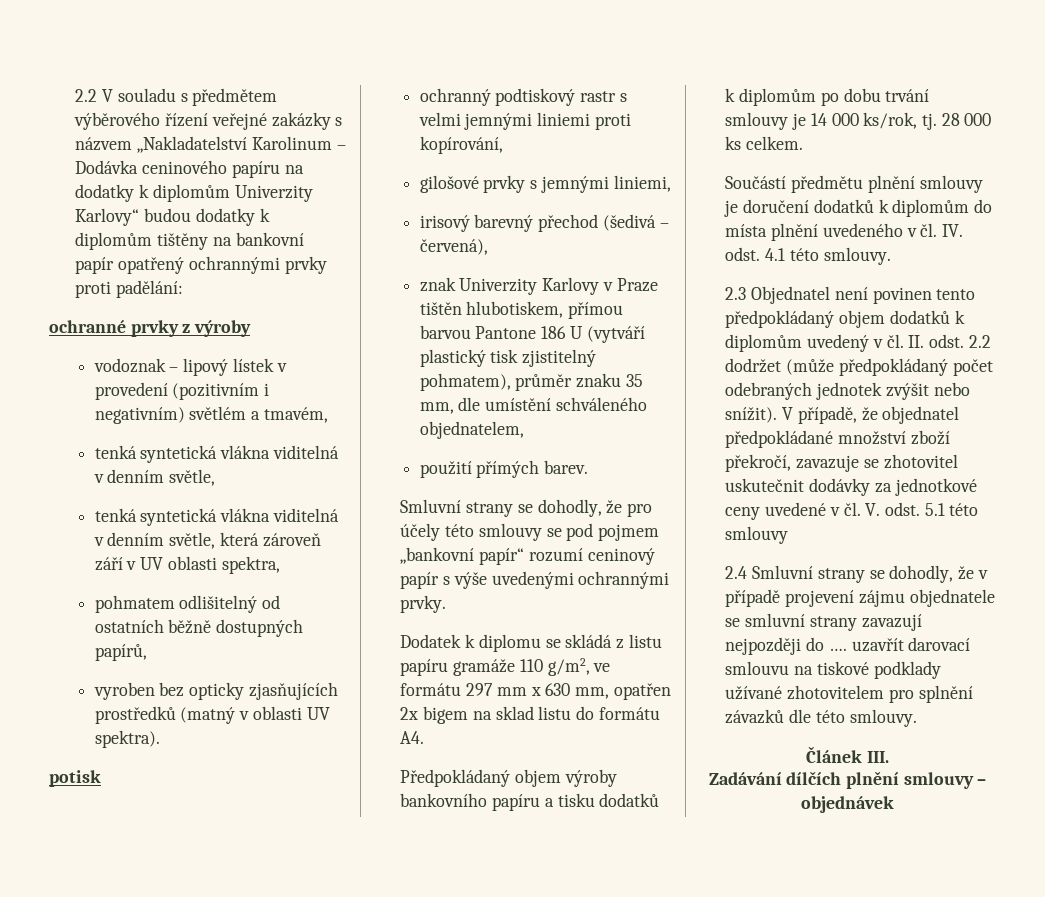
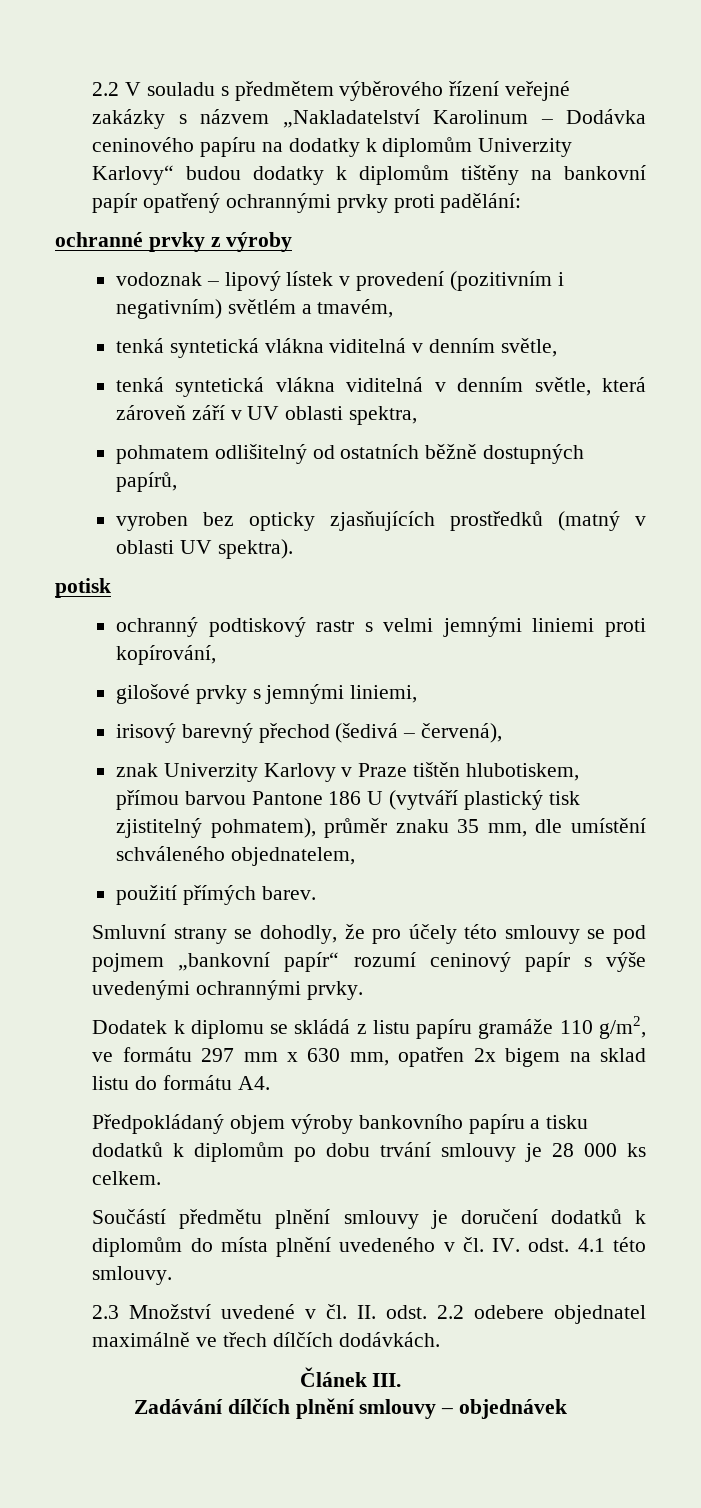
- Předpokládaný objem výroby bankovního papíru a tisku dodatků k diplomům po dobu trvání smlouvy je 14 000 ks/rok, tj. 28 000 ks celkem.
+ Předpokládaný objem výroby bankovního papíru a tisku dodatků k diplomům po dobu trvání smlouvy je 28 000 ks celkem.
- 2.3 Objednatel není povinen tento předpokládaný objem dodatků k diplomům uvedený v čl. II. odst. 2.2 dodržet (může předpokládaný počet odebraných jednotek zvýšit nebo snížit). V případě, že objednatel předpokládané množství zboží překročí, zavazuje se zhotovitel uskutečnit dodávky za jednotkové ceny uvedené v čl. V. odst. 5.1 této smlouvy
- 2.4 Smluvní strany se dohodly, že v případě projevení zájmu objednatele se smluvní strany zavazují nejpozději do …. uzavřít darovací smlouvu na tiskové podklady užívané zhotovitelem pro splnění závazků dle této smlouvy.
+ 2.3 Množství uvedené v čl. II. odst. 2.2 odebere objednatel maximálně ve třech dílčích dodávkách.

